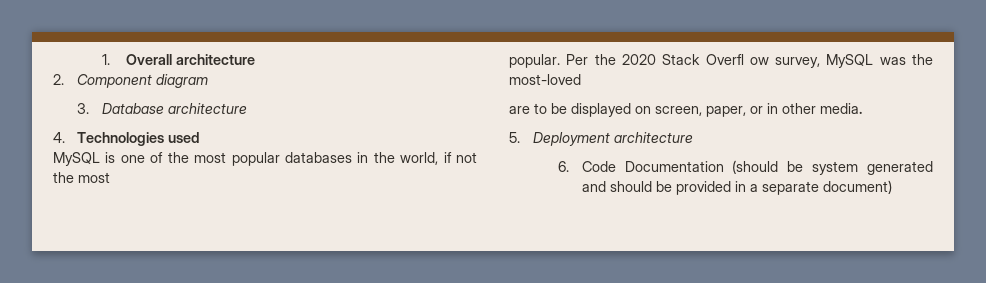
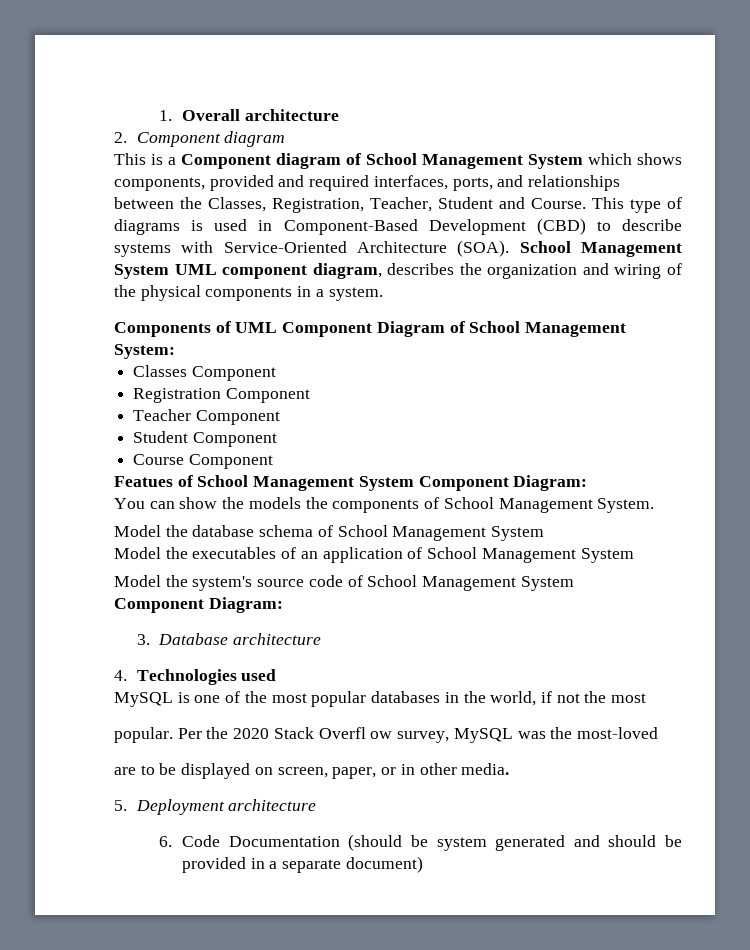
+ This is a Component diagram of School Management System which shows components, provided and required interfaces, ports, and relationships between the Classes, Registration, Teacher, Student and Course. This type of diagrams is used in Component-Based Development (CBD) to describe systems with Service-Oriented Architecture (SOA). School Management System UML component diagram, describes the organization and wiring of the physical components in a system.
+ Components of UML Component Diagram of School Management System:
+ Classes Component
+ Registration Component
+ Teacher Component
+ Student Component
+ Course Component
+ Featues of School Management System Component Diagram:
+ You can show the models the components of School Management System.
+ Model the database schema of School Management System
+ Model the executables of an application of School Management System
+ Model the system's source code of School Management System
+ Component Diagram:

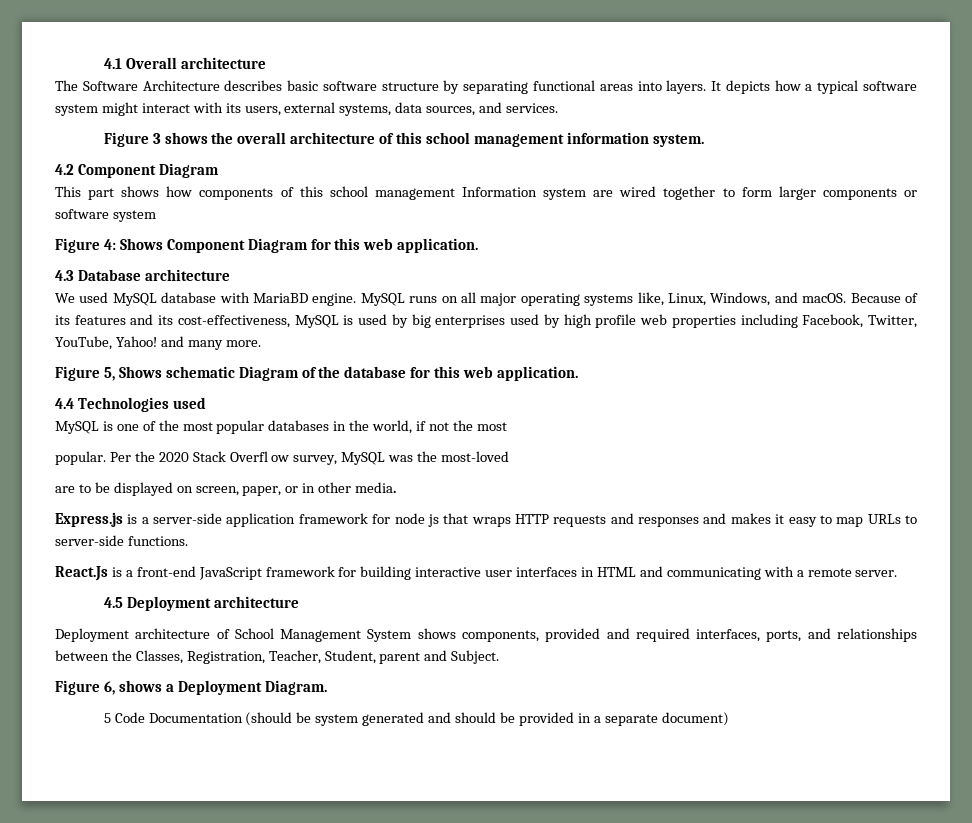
- 1. Overall architecture
+ 4.1 Overall architecture
- 2. Component diagram
- This is a Component diagram of School Management System which shows components, provided and required interfaces, ports, and relationships between the Classes, Registration, Teacher, Student and Course. This type of diagrams is used in Component-Based Development (CBD) to describe systems with Service-Oriented Architecture (SOA). School Management System UML component diagram, describes the organization and wiring of the physical components in a system.
- Components of UML Component Diagram of School Management System:
- Classes Component
- Registration Component
- Teacher Component
- Student Component
- Course Component
- Featues of School Management System Component Diagram:
- You can show the models the components of School Management System.
- Model the database schema of School Management System
- Model the executables of an application of School Management System
- Model the system's source code of School Management System
- Component Diagram:
- 3. Database architecture
- 4. Technologies used
+ The Software Architecture describes basic software structure by separating functional areas into layers. It depicts how a typical software system might interact with its users, external systems, data sources, and services.
+ Figure 3 shows the overall architecture of this school management information system.
+ 4.2 Component Diagram
+ This part shows how components of this school management Information system are wired together to form larger components or software system
+ Figure 4: Shows Component Diagram for this web application.
+ 4.3 Database architecture
+ We used MySQL database with MariaBD engine. MySQL runs on all major operating systems like, Linux, Windows, and macOS. Because of its features and its cost-effectiveness, MySQL is used by big enterprises used by high profile web properties including Facebook, Twitter, YouTube, Yahoo! and many more.
+ Figure 5, Shows schematic Diagram of the database for this web application.
+ 4.4 Technologies used
- 5. Deployment architecture
- 6. Code Documentation (should be system generated and should be provided in a separate document)
+ Express.js is a server-side application framework for node js that wraps HTTP requests and responses and makes it easy to map URLs to server-side functions.
+ React.Js is a front-end JavaScript framework for building interactive user interfaces in HTML and communicating with a remote server.
+ 4.5 Deployment architecture
+ Deployment architecture of School Management System shows components, provided and required interfaces, ports, and relationships between the Classes, Registration, Teacher, Student, parent and Subject.
+ Figure 6, shows a Deployment Diagram.
+ 5 Code Documentation (should be system generated and should be provided in a separate document)

